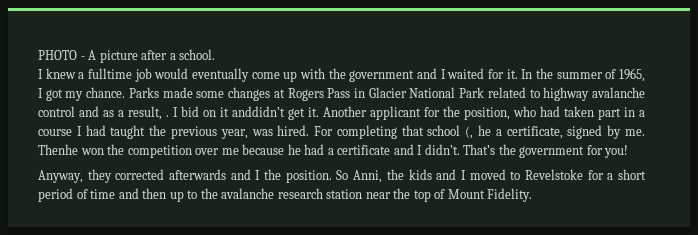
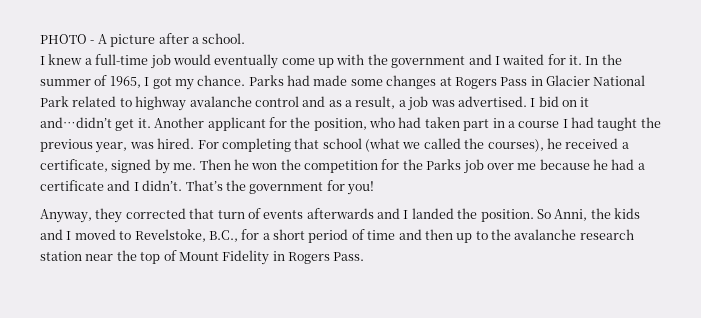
- I knew a fulltime job would eventually come up with the government and I waited for it.
+ I knew a full-time job would eventually come up with the government and I waited for it.
- Parks made some changes at Rogers Pass in Glacier National Park related to highway avalanche control and as a result, .
+ Parks had made some changes at Rogers Pass in Glacier National Park related to highway avalanche control and as a result, a job was advertised.
- I bid on it anddidn’t get it.
+ I bid on it and…didn’t get it.
- For completing that school (, he a certificate, signed by me.
+ For completing that school (what we called the courses), he received a certificate, signed by me.
- Thenhe won the competition over me because he had a certificate and I didn’t.
+ Then he won the competition for the Parks job over me because he had a certificate and I didn’t.
- Anyway, they corrected afterwards and I the position.
+ Anyway, they corrected that turn of events afterwards and I landed the position.
- So Anni, the kids and I moved to Revelstoke for a short period of time and then up to the avalanche research station near the top of Mount Fidelity.
+ So Anni, the kids and I moved to Revelstoke, B.C., for a short period of time and then up to the avalanche research station near the top of Mount Fidelity in Rogers Pass.

